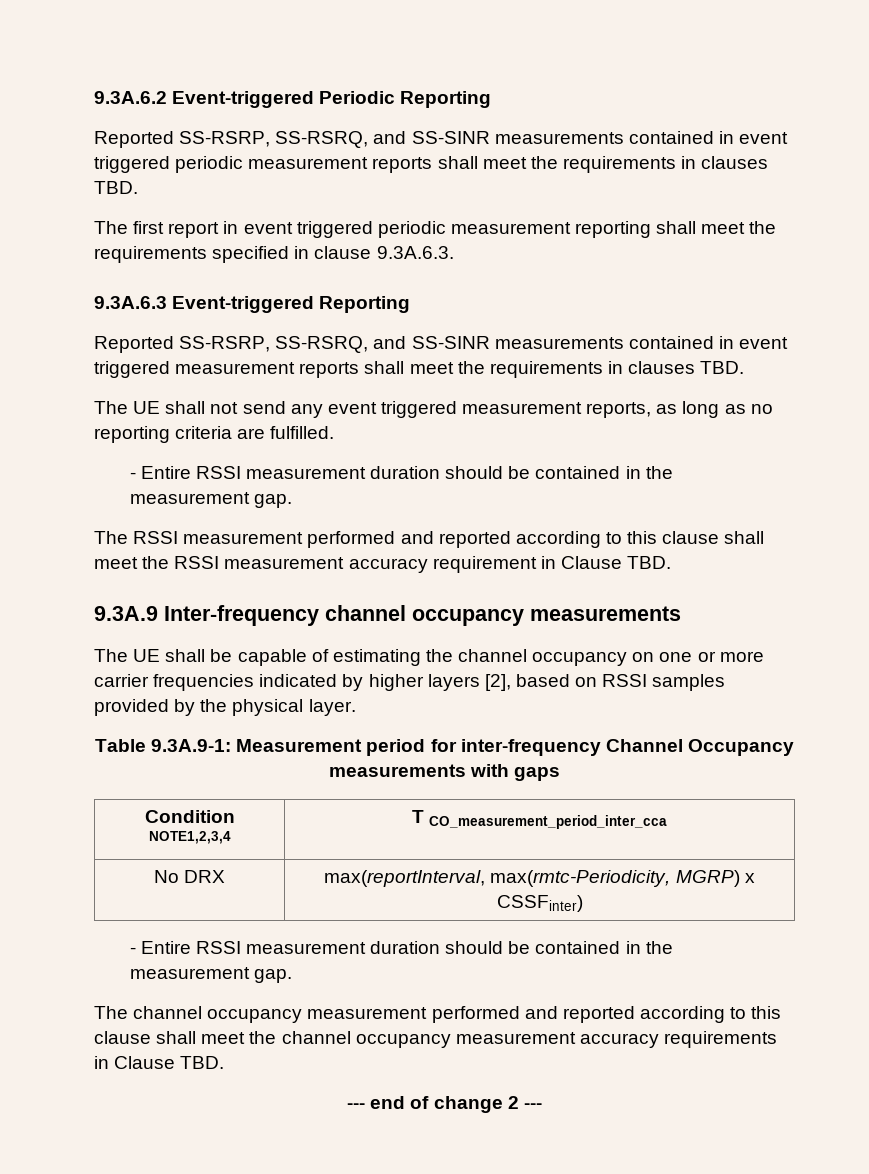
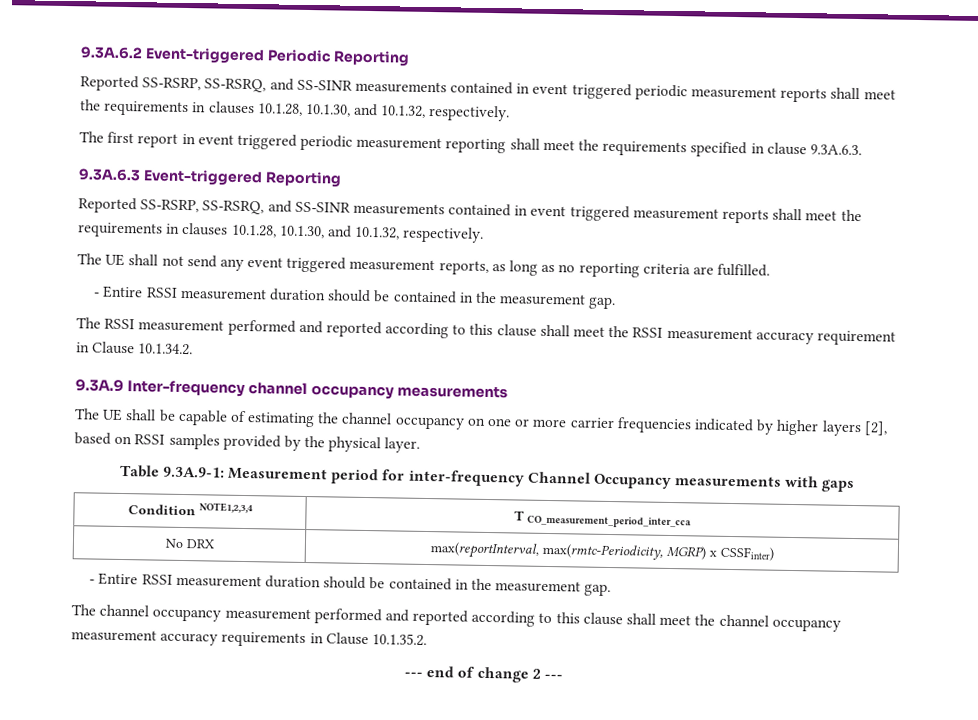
- Reported SS-RSRP, SS-RSRQ, and SS-SINR measurements contained in event triggered periodic measurement reports shall meet the requirements in clauses TBD.
+ Reported SS-RSRP, SS-RSRQ, and SS-SINR measurements contained in event triggered periodic measurement reports shall meet the requirements in clauses 10.1.28, 10.1.30, and 10.1.32, respectively.
- Reported SS-RSRP, SS-RSRQ, and SS-SINR measurements contained in event triggered measurement reports shall meet the requirements in clauses TBD.
+ Reported SS-RSRP, SS-RSRQ, and SS-SINR measurements contained in event triggered measurement reports shall meet the requirements in clauses 10.1.28, 10.1.30, and 10.1.32, respectively.
- The RSSI measurement performed and reported according to this clause shall meet the RSSI measurement accuracy requirement in Clause TBD.
+ The RSSI measurement performed and reported according to this clause shall meet the RSSI measurement accuracy requirement in Clause 10.1.34.2.
- The channel occupancy measurement performed and reported according to this clause shall meet the channel occupancy measurement accuracy requirements in Clause TBD.
+ The channel occupancy measurement performed and reported according to this clause shall meet the channel occupancy measurement accuracy requirements in Clause 10.1.35.2.

